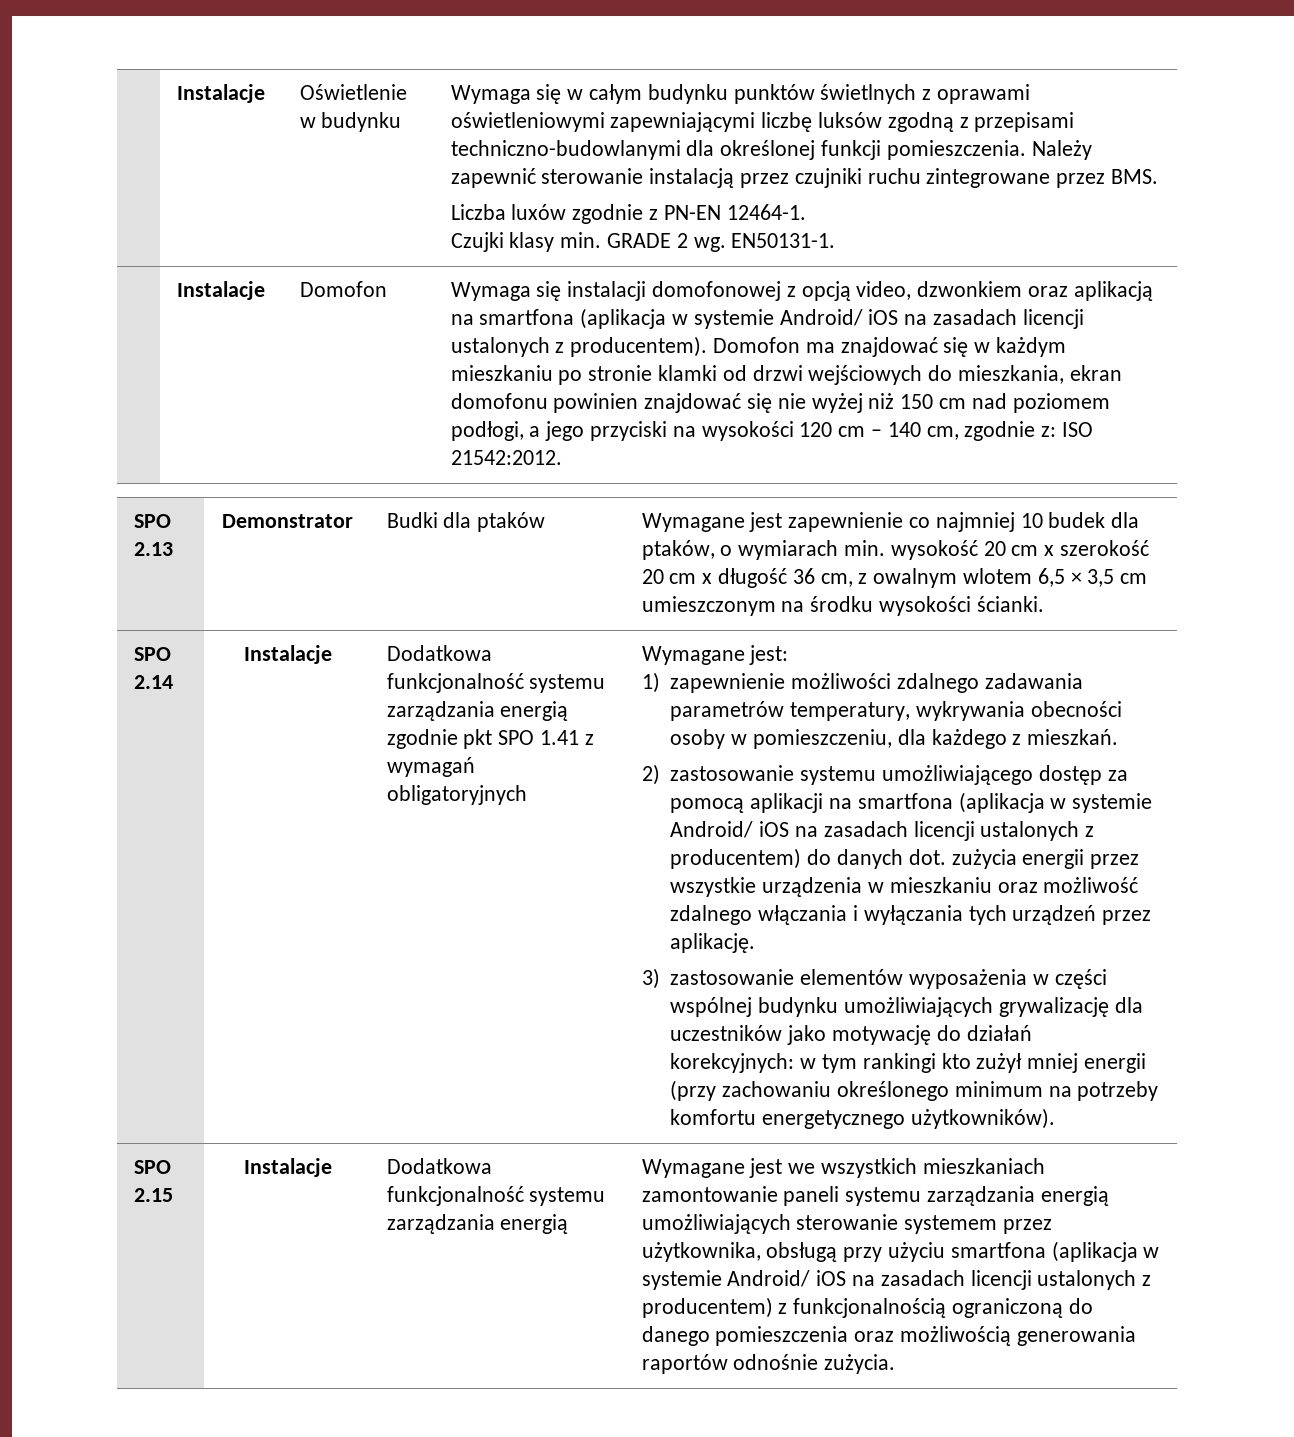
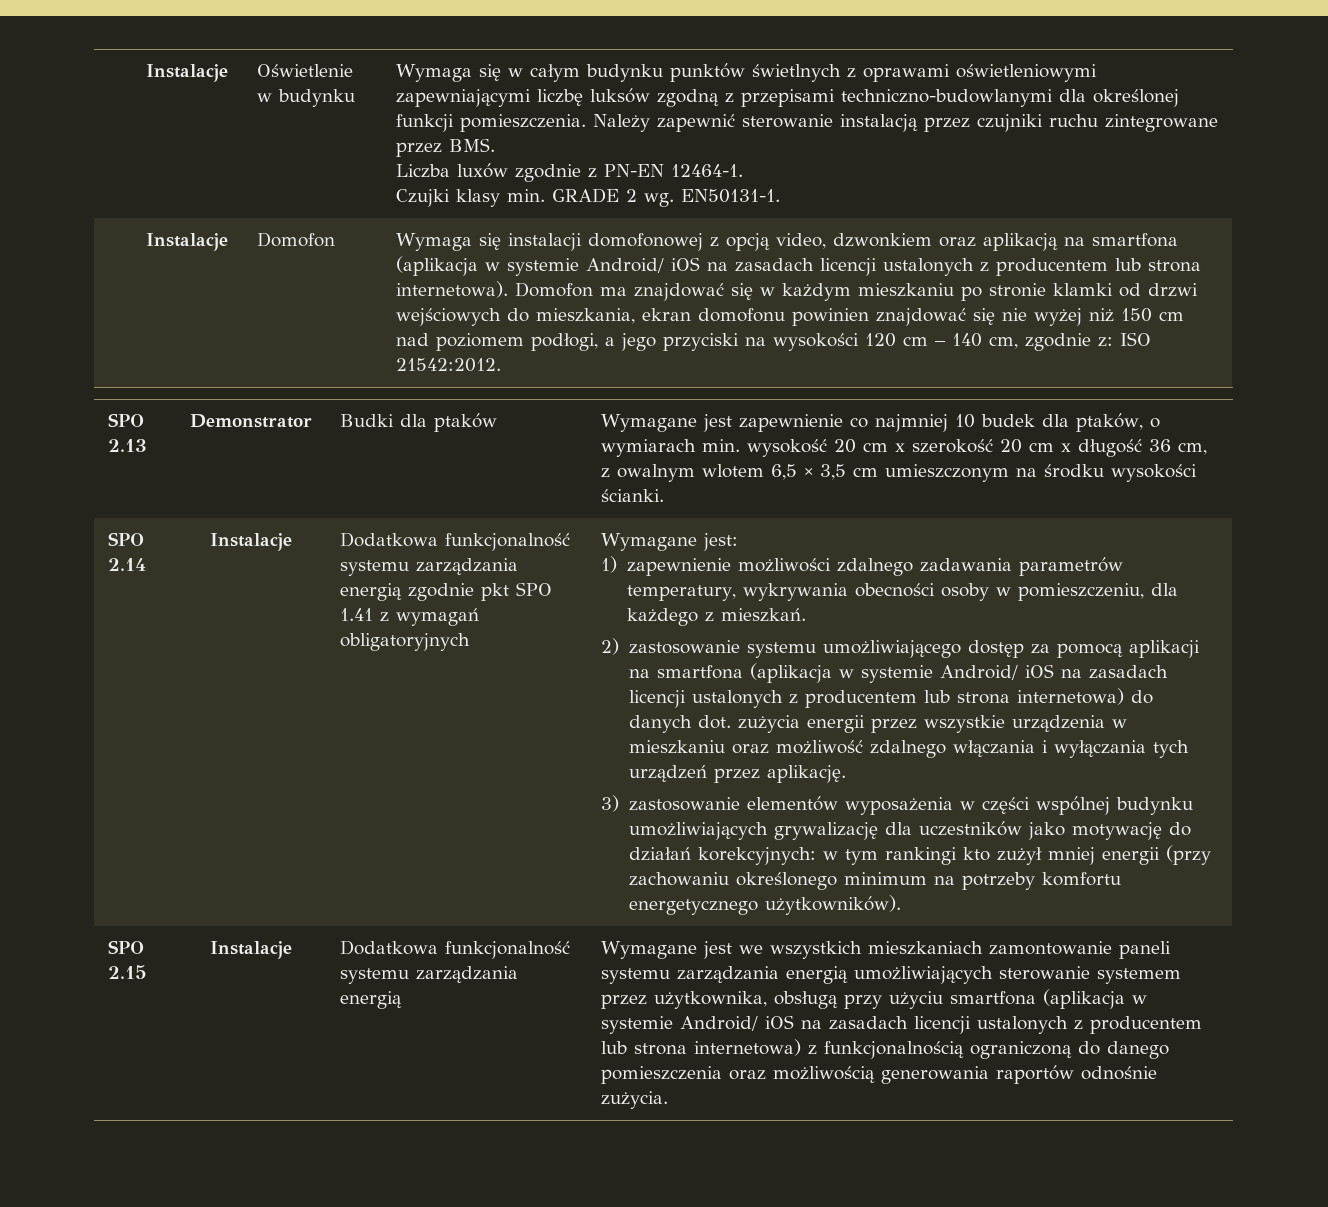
- Wymaga się instalacji domofonowej z opcją video, dzwonkiem oraz aplikacją na smartfona (aplikacja w systemie Android/ iOS na zasadach licencji ustalonych z producentem).
+ Wymaga się instalacji domofonowej z opcją video, dzwonkiem oraz aplikacją na smartfona (aplikacja w systemie Android/ iOS na zasadach licencji ustalonych z producentem lub strona internetowa).
- 2) zastosowanie systemu umożliwiającego dostęp za pomocą aplikacji na smartfona (aplikacja w systemie Android/ iOS na zasadach licencji ustalonych z producentem) do danych dot. zużycia energii przez wszystkie urządzenia w mieszkaniu oraz możliwość zdalnego włączania i wyłączania tych urządzeń przez aplikację.
+ 2) zastosowanie systemu umożliwiającego dostęp za pomocą aplikacji na smartfona (aplikacja w systemie Android/ iOS na zasadach licencji ustalonych z producentem lub strona internetowa) do danych dot. zużycia energii przez wszystkie urządzenia w mieszkaniu oraz możliwość zdalnego włączania i wyłączania tych urządzeń przez aplikację.
- Wymagane jest we wszystkich mieszkaniach zamontowanie paneli systemu zarządzania energią umożliwiających sterowanie systemem przez użytkownika, obsługą przy użyciu smartfona (aplikacja w systemie Android/ iOS na zasadach licencji ustalonych z producentem) z funkcjonalnością ograniczoną do danego pomieszczenia oraz możliwością generowania raportów odnośnie zużycia.
+ Wymagane jest we wszystkich mieszkaniach zamontowanie paneli systemu zarządzania energią umożliwiających sterowanie systemem przez użytkownika, obsługą przy użyciu smartfona (aplikacja w systemie Android/ iOS na zasadach licencji ustalonych z producentem lub strona internetowa) z funkcjonalnością ograniczoną do danego pomieszczenia oraz możliwością generowania raportów odnośnie zużycia.

